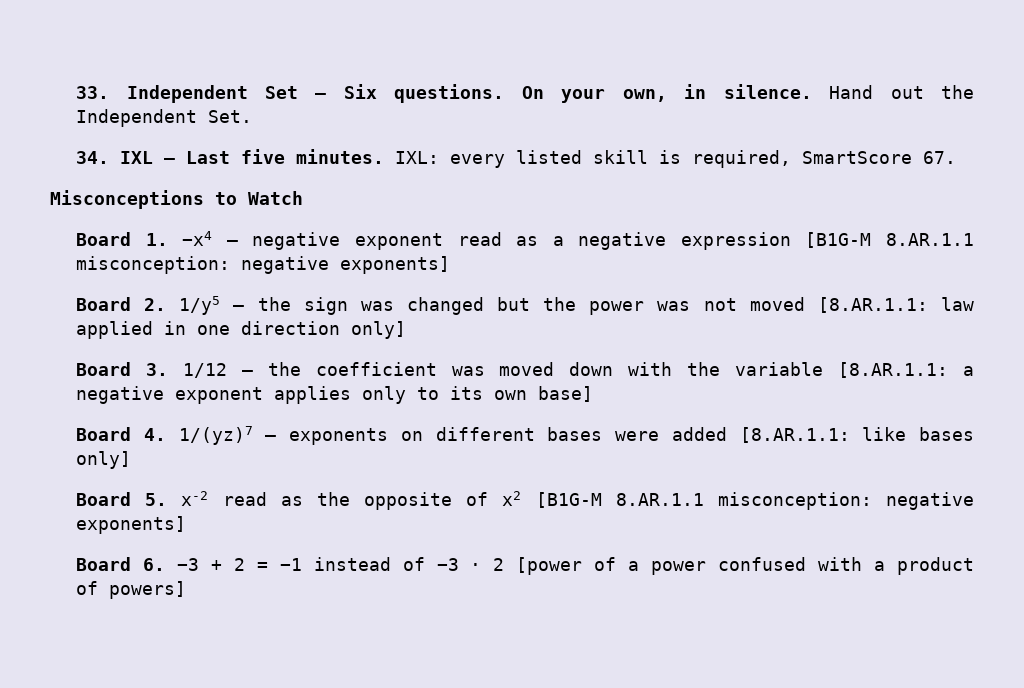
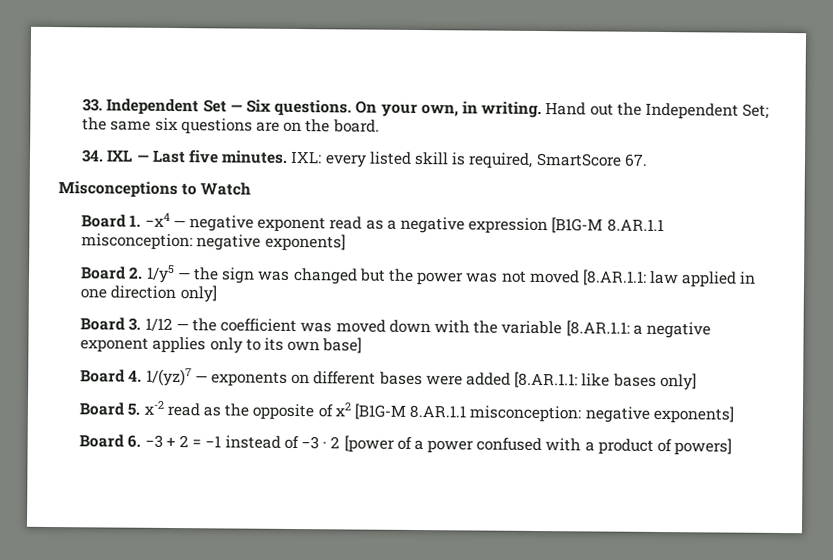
- On your own, in silence.
+ On your own, in writing.
- Hand out the Independent Set.
+ Hand out the Independent Set; the same six questions are on the board.

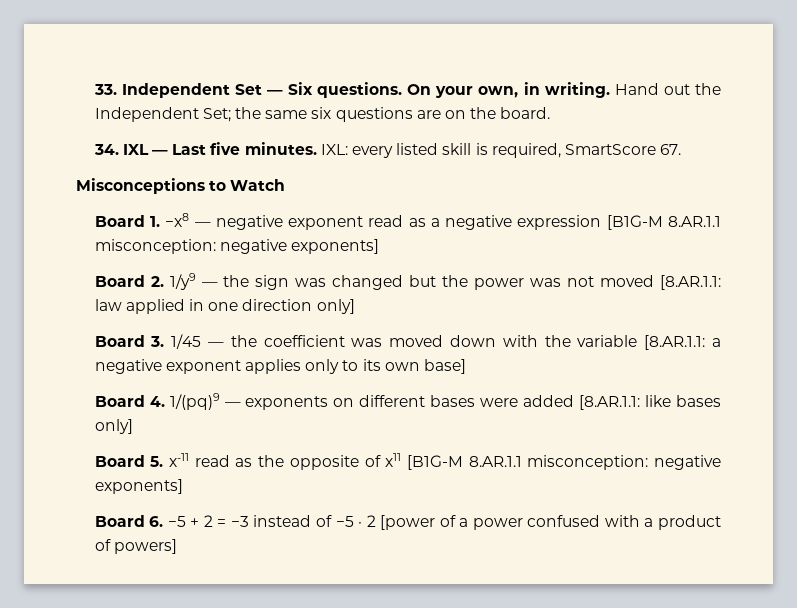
- Board 1. −x4 — negative exponent read as a negative expression [B1G-M 8.AR.1.1 misconception: negative exponents]
+ Board 1. −x8 — negative exponent read as a negative expression [B1G-M 8.AR.1.1 misconception: negative exponents]
- Board 2. 1/y5 — the sign was changed but the power was not moved [8.AR.1.1: law applied in one direction only]
+ Board 2. 1/y9 — the sign was changed but the power was not moved [8.AR.1.1: law applied in one direction only]
- Board 3. 1/12 — the coefficient was moved down with the variable [8.AR.1.1: a negative exponent applies only to its own base]
+ Board 3. 1/45 — the coefficient was moved down with the variable [8.AR.1.1: a negative exponent applies only to its own base]
- Board 4. 1/(yz)7 — exponents on different bases were added [8.AR.1.1: like bases only]
+ Board 4. 1/(pq)9 — exponents on different bases were added [8.AR.1.1: like bases only]
- Board 5. x-2 read as the opposite of x2 [B1G-M 8.AR.1.1 misconception: negative exponents]
+ Board 5. x-11 read as the opposite of x11 [B1G-M 8.AR.1.1 misconception: negative exponents]
- Board 6. −3 + 2 = −1 instead of −3 · 2 [power of a power confused with a product of powers]
+ Board 6. −5 + 2 = −3 instead of −5 · 2 [power of a power confused with a product of powers]

